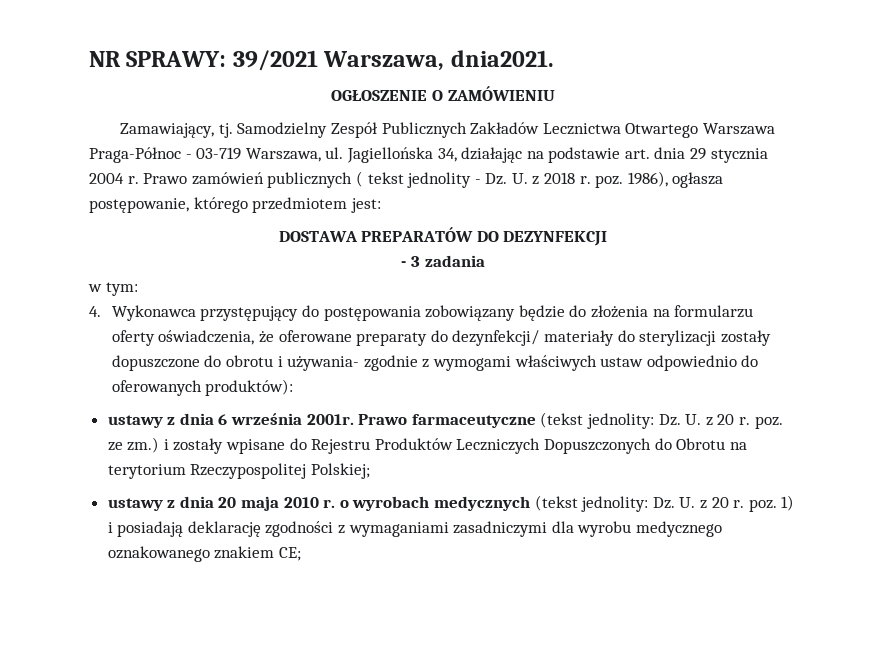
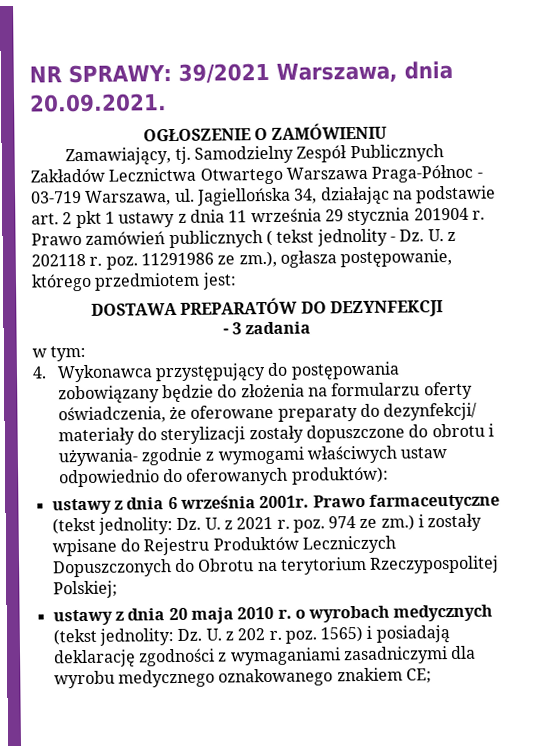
- NR SPRAWY: 39/2021 Warszawa, dnia2021.
+ NR SPRAWY: 39/2021 Warszawa, dnia 20.09.2021.
- Jagiellońska 34, działając na podstawie art. dnia 29 stycznia 2004 r.
+ Jagiellońska 34, działając na podstawie art. 2 pkt 1 ustawy z dnia 11 września 29 stycznia 201904 r.
- Prawo zamówień publicznych ( tekst jednolity - Dz. U. z 2018 r. poz. 1986), ogłasza postępowanie, którego przedmiotem jest:
+ Prawo zamówień publicznych ( tekst jednolity - Dz. U. z 202118 r. poz. 11291986 ze zm.), ogłasza postępowanie, którego przedmiotem jest:
- Prawo farmaceutyczne (tekst jednolity: Dz. U. z 20 r. poz. ze zm.) i zostały wpisane do Rejestru Produktów Leczniczych Dopuszczonych do Obrotu na terytorium Rzeczypospolitej Polskiej;
+ Prawo farmaceutyczne (tekst jednolity: Dz. U. z 2021 r. poz. 974 ze zm.) i zostały wpisane do Rejestru Produktów Leczniczych Dopuszczonych do Obrotu na terytorium Rzeczypospolitej Polskiej;
- ustawy z dnia 20 maja 2010 r. o wyrobach medycznych (tekst jednolity: Dz. U. z 20 r. poz. 1) i posiadają deklarację zgodności z wymaganiami zasadniczymi dla wyrobu medycznego oznakowanego znakiem CE;
+ ustawy z dnia 20 maja 2010 r. o wyrobach medycznych (tekst jednolity: Dz. U. z 202 r. poz. 1565) i posiadają deklarację zgodności z wymaganiami zasadniczymi dla wyrobu medycznego oznakowanego znakiem CE;

